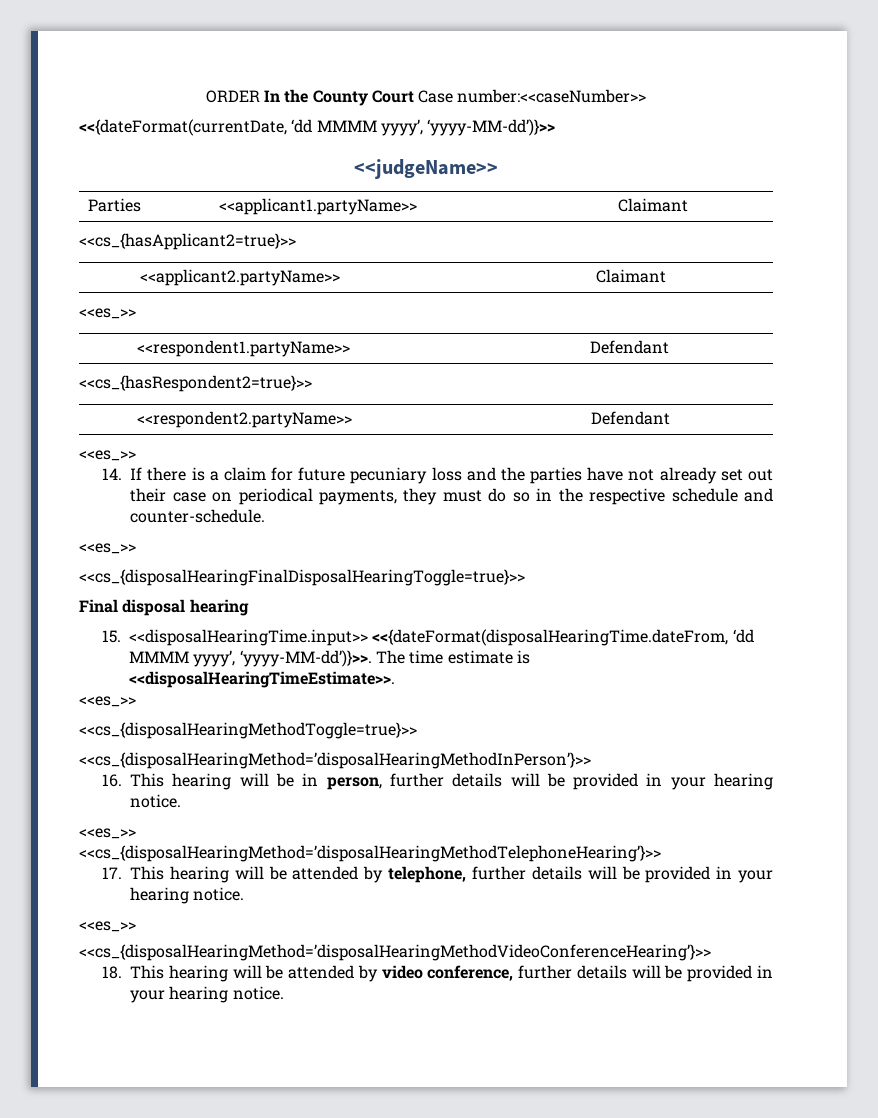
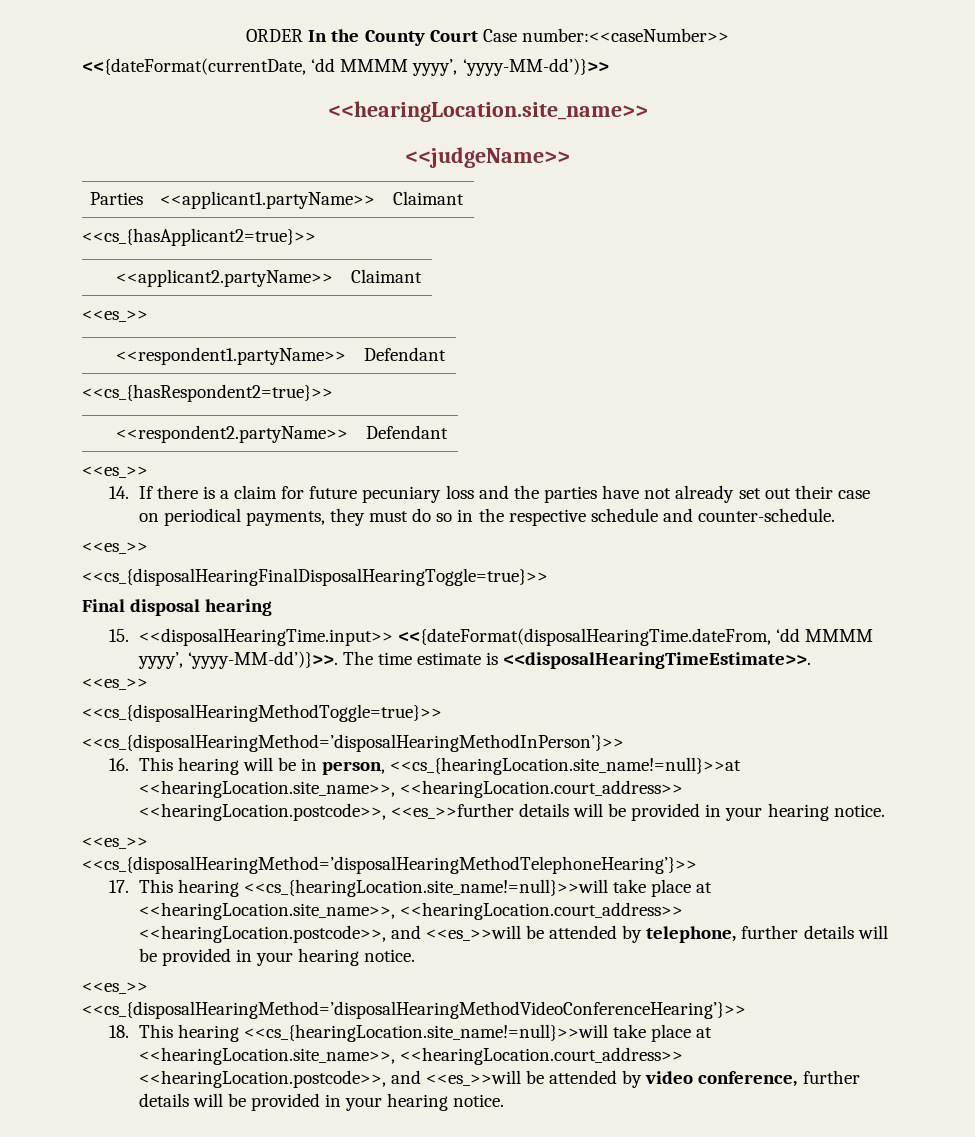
+ <<hearingLocation.site_name>>
- 16. This hearing will be in person, further details will be provided in your hearing notice.
+ 16. This hearing will be in person, <<cs_{hearingLocation.site_name!=null}>>at <<hearingLocation.site_name>>, <<hearingLocation.court_address>> <<hearingLocation.postcode>>, <<es_>>further details will be provided in your hearing notice.
- 17. This hearing will be attended by telephone, further details will be provided in your hearing notice.
+ 17. This hearing <<cs_{hearingLocation.site_name!=null}>>will take place at <<hearingLocation.site_name>>, <<hearingLocation.court_address>> <<hearingLocation.postcode>>, and <<es_>>will be attended by telephone, further details will be provided in your hearing notice.
- 18. This hearing will be attended by video conference, further details will be provided in your hearing notice.
+ 18. This hearing <<cs_{hearingLocation.site_name!=null}>>will take place at <<hearingLocation.site_name>>, <<hearingLocation.court_address>> <<hearingLocation.postcode>>, and <<es_>>will be attended by video conference, further details will be provided in your hearing notice.

